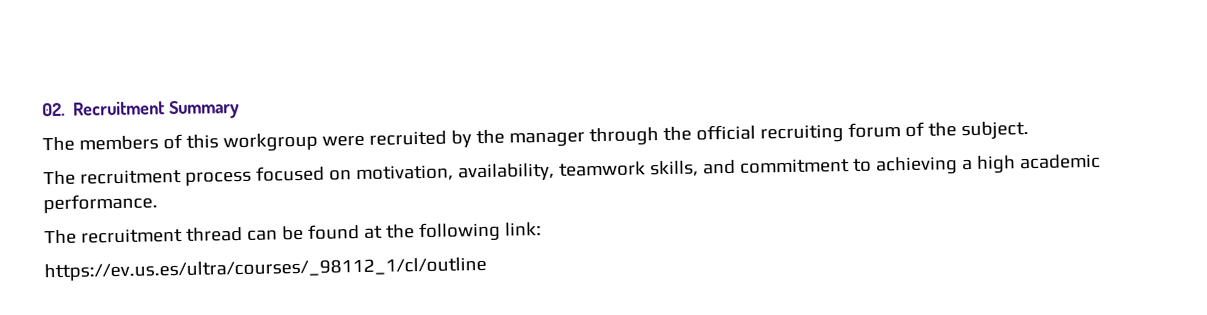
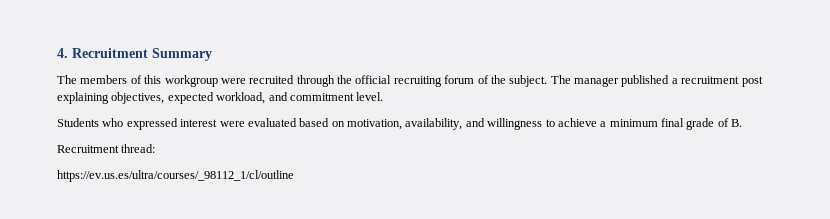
- 02. Recruitment Summary
+ 4. Recruitment Summary
- The members of this workgroup were recruited by the manager through the official recruiting forum of the subject.
- The recruitment process focused on motivation, availability, teamwork skills, and commitment to achieving a high academic performance.
- The recruitment thread can be found at the following link:
+ The members of this workgroup were recruited through the official recruiting forum of the subject. The manager published a recruitment post explaining objectives, expected workload, and commitment level.
+ Students who expressed interest were evaluated based on motivation, availability, and willingness to achieve a minimum final grade of B.
+ Recruitment thread:

